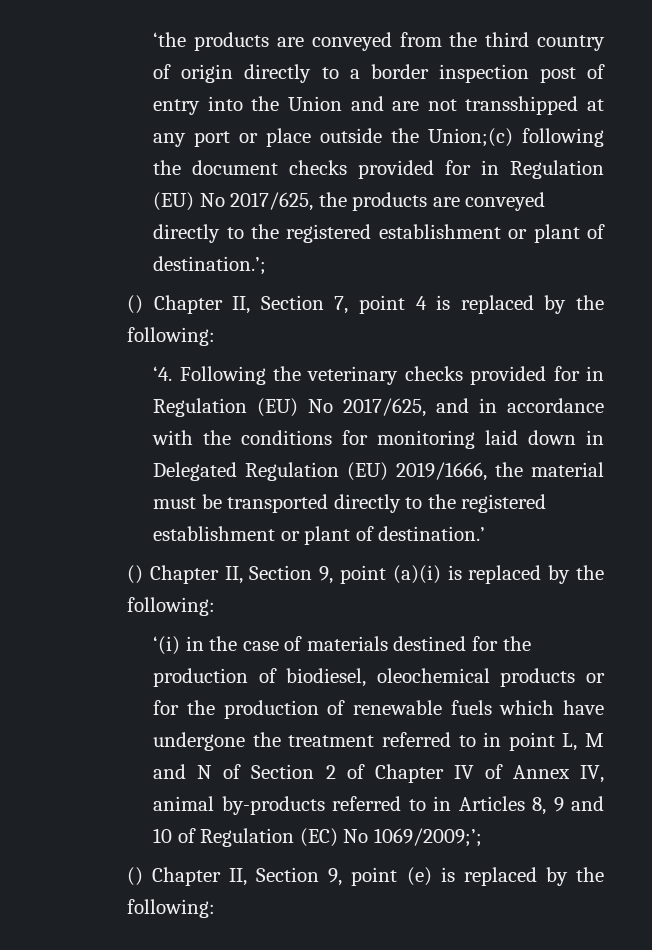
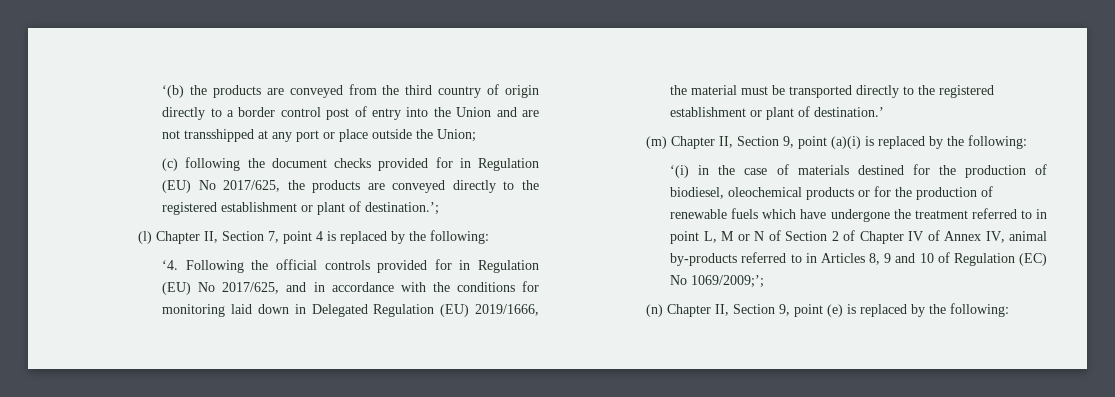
- ‘the products are conveyed from the third country of origin directly to a border inspection post of entry into the Union and are not transshipped at any port or place outside the Union;(c) following the document checks provided for in Regulation (EU) No 2017/625, the products are conveyed directly to the registered establishment or plant of destination.’;
+ ‘(b) the products are conveyed from the third country of origin directly to a border control post of entry into the Union and are not transshipped at any port or place outside the Union;
+ (c) following the document checks provided for in Regulation (EU) No 2017/625, the products are conveyed directly to the registered establishment or plant of destination.’;
- () Chapter II, Section 7, point 4 is replaced by the following:
+ (l) Chapter II, Section 7, point 4 is replaced by the following:
- ‘4. Following the veterinary checks provided for in Regulation (EU) No 2017/625, and in accordance with the conditions for monitoring laid down in Delegated Regulation (EU) 2019/1666, the material must be transported directly to the registered establishment or plant of destination.’
+ ‘4. Following the official controls provided for in Regulation (EU) No 2017/625, and in accordance with the conditions for monitoring laid down in Delegated Regulation (EU) 2019/1666, the material must be transported directly to the registered establishment or plant of destination.’
- () Chapter II, Section 9, point (a)(i) is replaced by the following:
+ (m) Chapter II, Section 9, point (a)(i) is replaced by the following:
- ‘(i) in the case of materials destined for the production of biodiesel, oleochemical products or for the production of renewable fuels which have undergone the treatment referred to in point L, M and N of Section 2 of Chapter IV of Annex IV, animal by-products referred to in Articles 8, 9 and 10 of Regulation (EC) No 1069/2009;’;
+ ‘(i) in the case of materials destined for the production of biodiesel, oleochemical products or for the production of renewable fuels which have undergone the treatment referred to in point L, M or N of Section 2 of Chapter IV of Annex IV, animal by-products referred to in Articles 8, 9 and 10 of Regulation (EC) No 1069/2009;’;
- () Chapter II, Section 9, point (e) is replaced by the following:
+ (n) Chapter II, Section 9, point (e) is replaced by the following:

